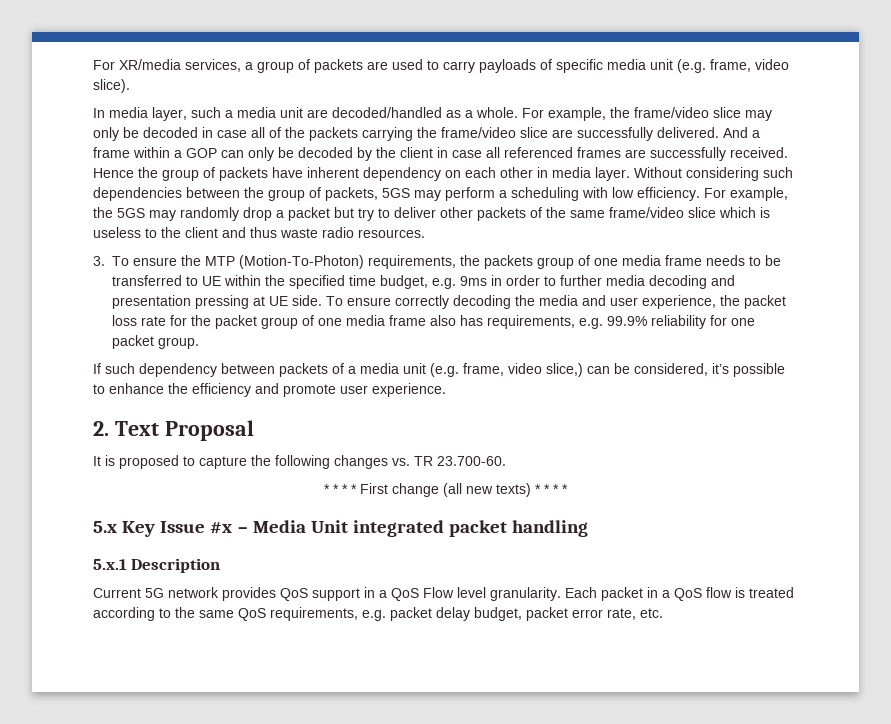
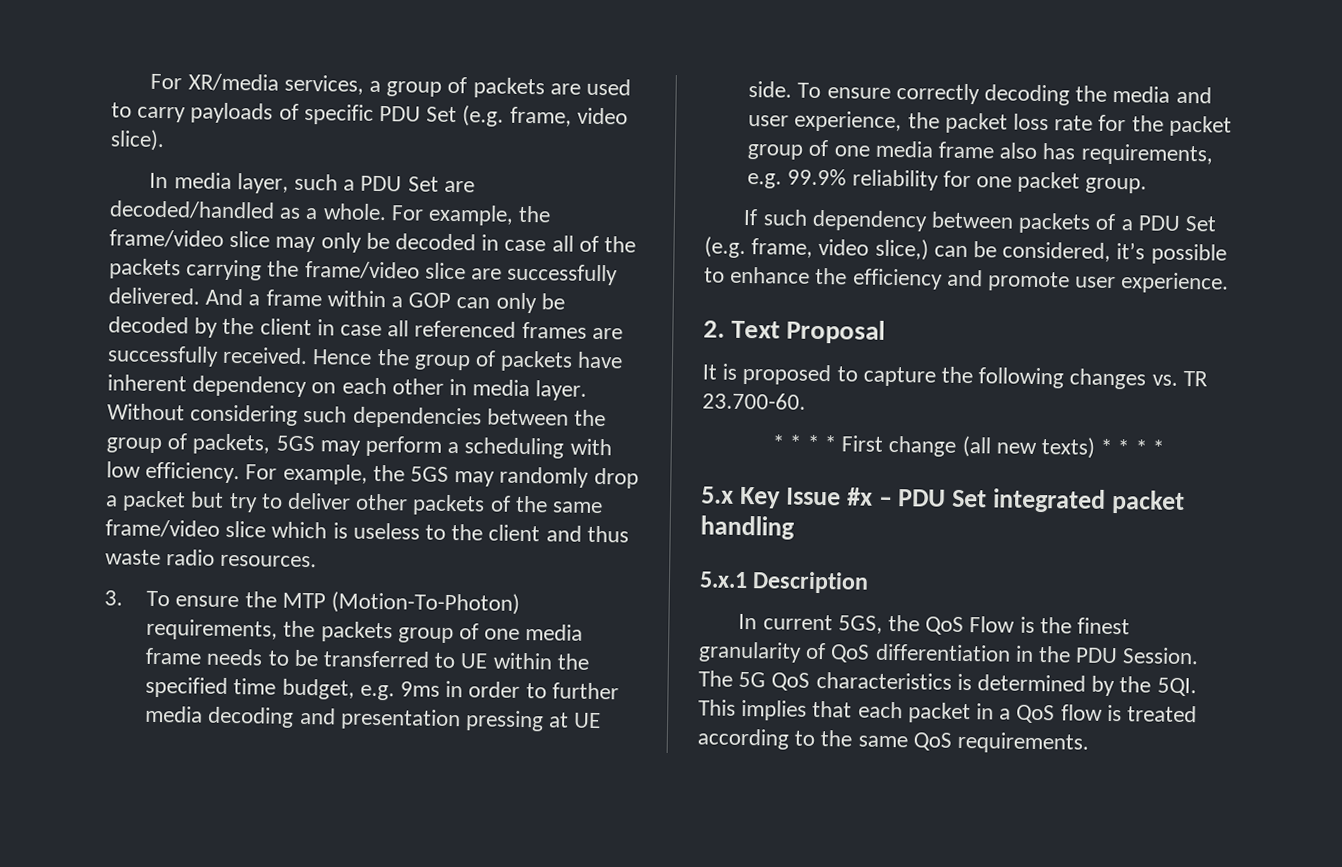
- For XR/media services, a group of packets are used to carry payloads of specific media unit (e.g. frame, video slice).
+ For XR/media services, a group of packets are used to carry payloads of specific PDU Set (e.g. frame, video slice).
- In media layer, such a media unit are decoded/handled as a whole.
+ In media layer, such a PDU Set are decoded/handled as a whole.
- If such dependency between packets of a media unit (e.g. frame, video slice,) can be considered, it’s possible to enhance the efficiency and promote user experience.
+ If such dependency between packets of a PDU Set (e.g. frame, video slice,) can be considered, it’s possible to enhance the efficiency and promote user experience.
- 5.x Key Issue #x – Media Unit integrated packet handling
+ 5.x Key Issue #x – PDU Set integrated packet handling
- Current 5G network provides QoS support in a QoS Flow level granularity. Each packet in a QoS flow is treated according to the same QoS requirements, e.g. packet delay budget, packet error rate, etc.
+ In current 5GS, the QoS Flow is the finest granularity of QoS differentiation in the PDU Session. The 5G QoS characteristics is determined by the 5QI. This implies that each packet in a QoS flow is treated according to the same QoS requirements.

